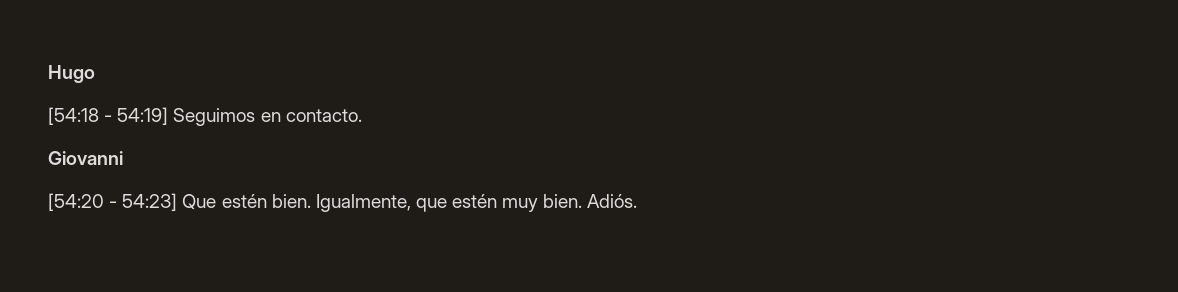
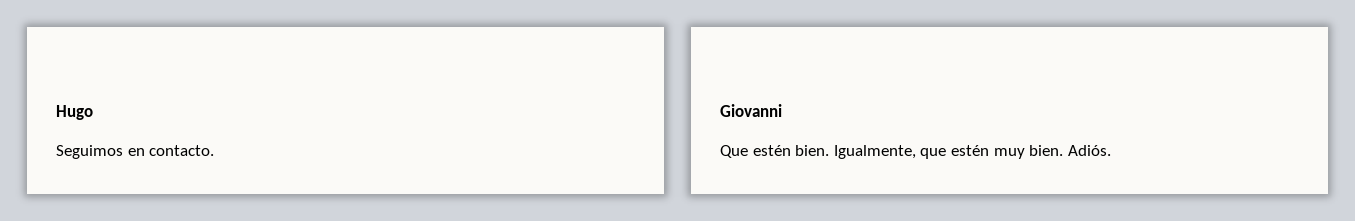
- [54:18 - 54:19] Seguimos en contacto.
+ Seguimos en contacto.
- [54:20 - 54:23] Que estén bien.
+ Que estén bien.

